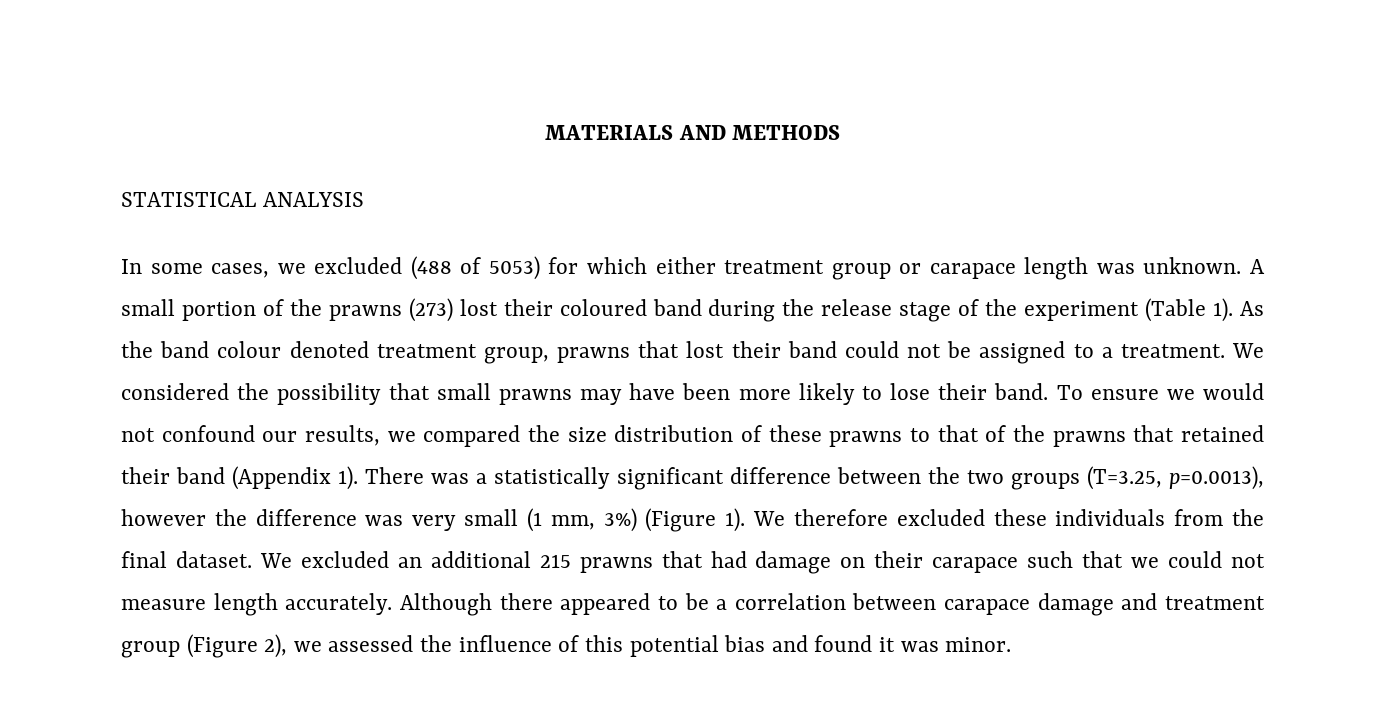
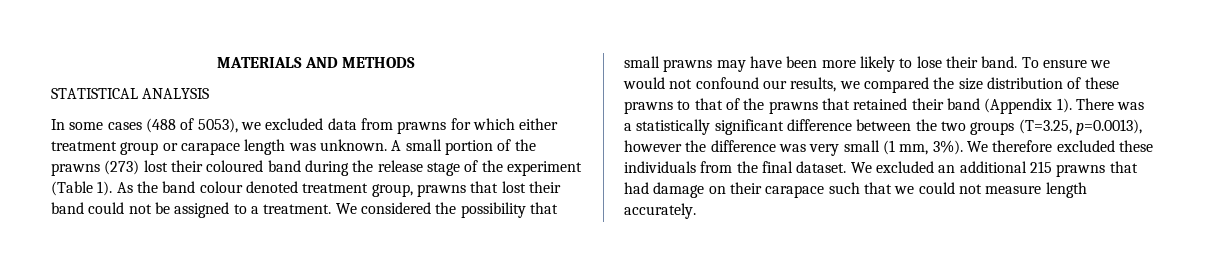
- In some cases, we excluded (488 of 5053) for which either treatment group or carapace length was unknown.
+ In some cases (488 of 5053), we excluded data from prawns for which either treatment group or carapace length was unknown.
- There was a statistically significant difference between the two groups (T=3.25, p=0.0013), however the difference was very small (1 mm, 3%) (Figure 1).
+ There was a statistically significant difference between the two groups (T=3.25, p=0.0013), however the difference was very small (1 mm, 3%).
- Although there appeared to be a correlation between carapace damage and treatment group (Figure 2), we assessed the influence of this potential bias and found it was minor.

